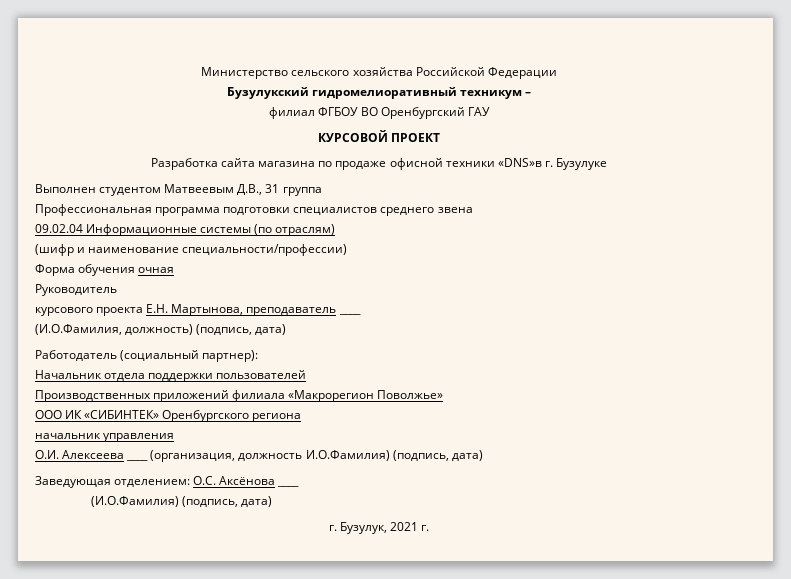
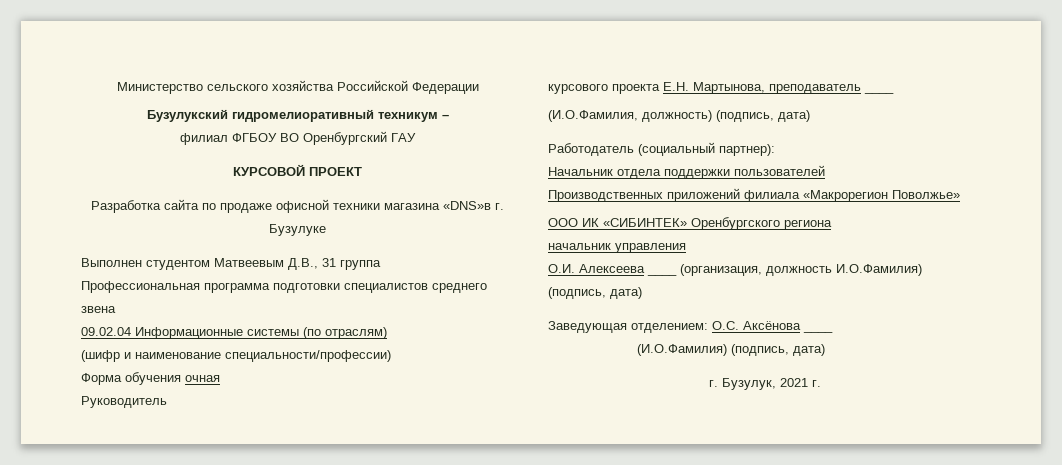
- Разработка сайта магазина по продаже офисной техники «DNS»в г. Бузулуке
+ Разработка сайта по продаже офисной техники магазина «DNS»в г. Бузулуке

